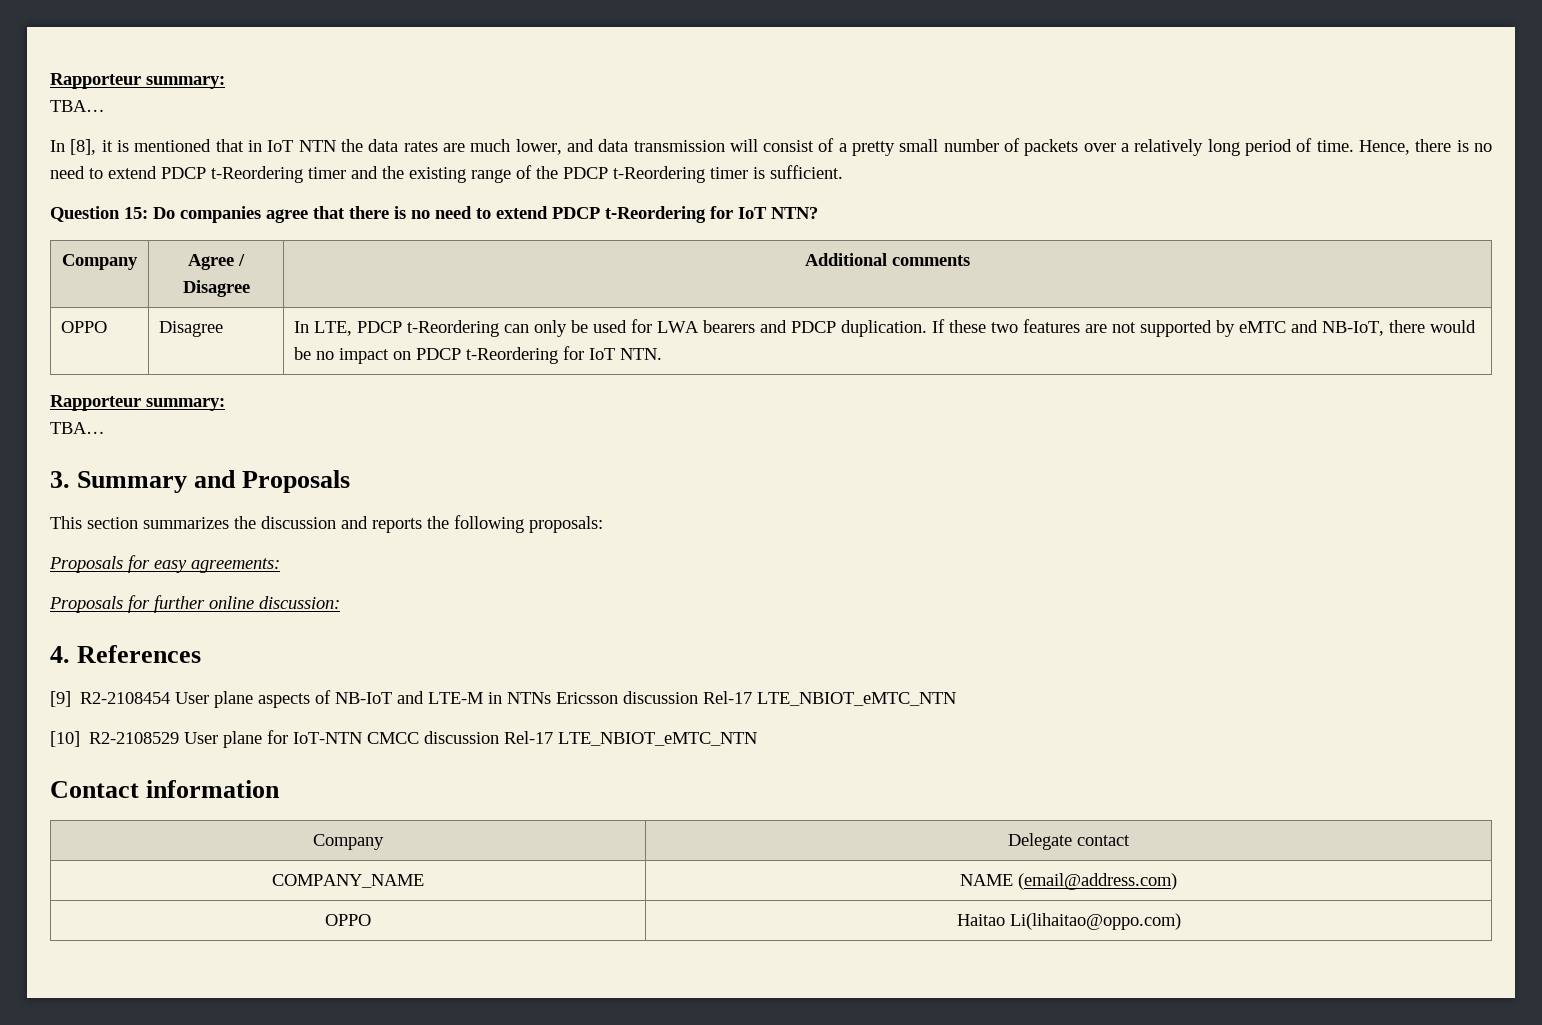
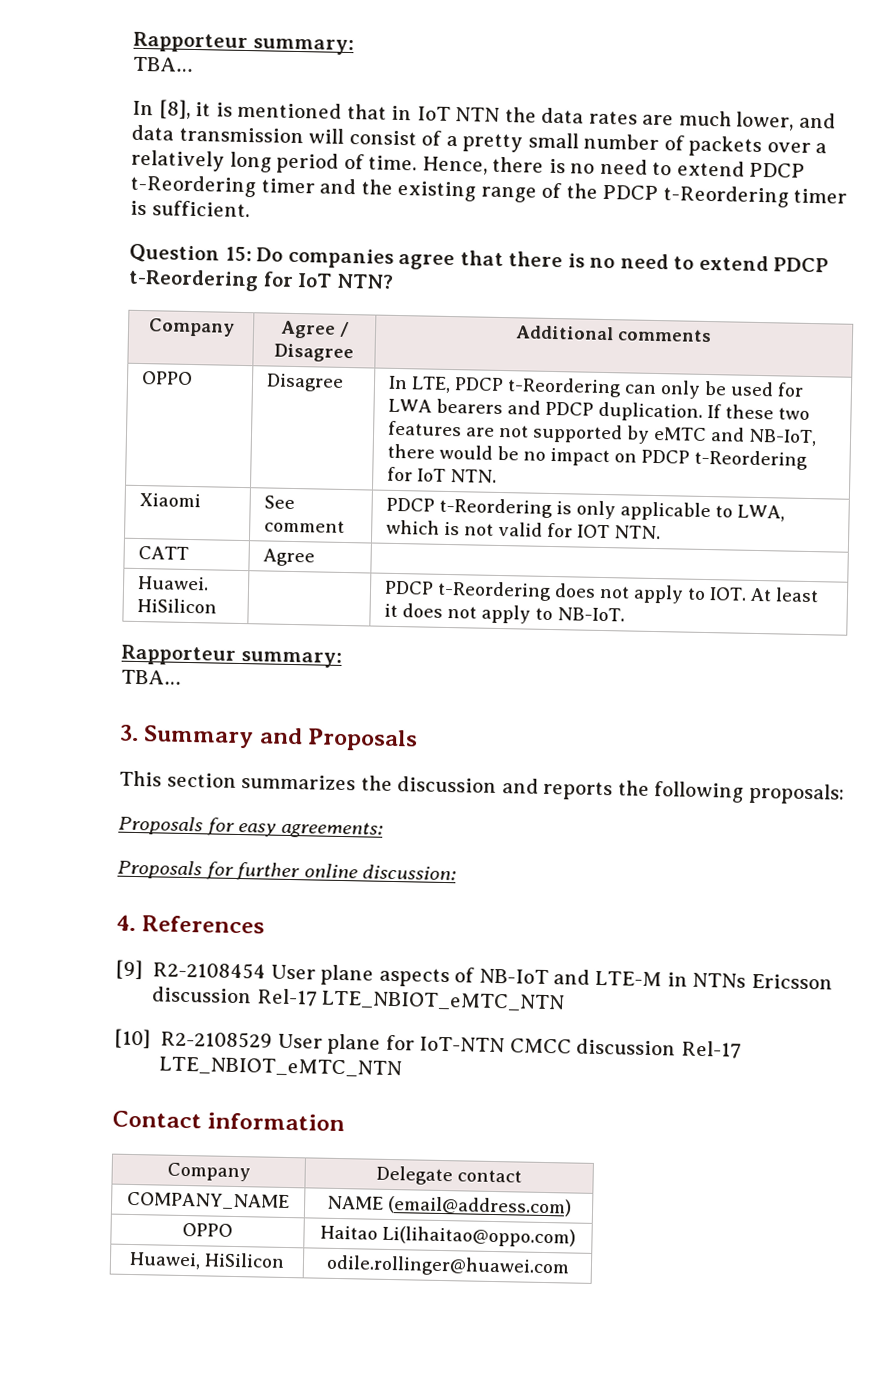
+ Xiaomi | See comment | PDCP t-Reordering is only applicable to LWA, which is not valid for IOT NTN.
+ CATT | Agree |
+ Huawei. HiSilicon | | PDCP t-Reordering does not apply to IOT. At least it does not apply to NB-IoT.
+ Huawei, HiSilicon | odile.rollinger@huawei.com

